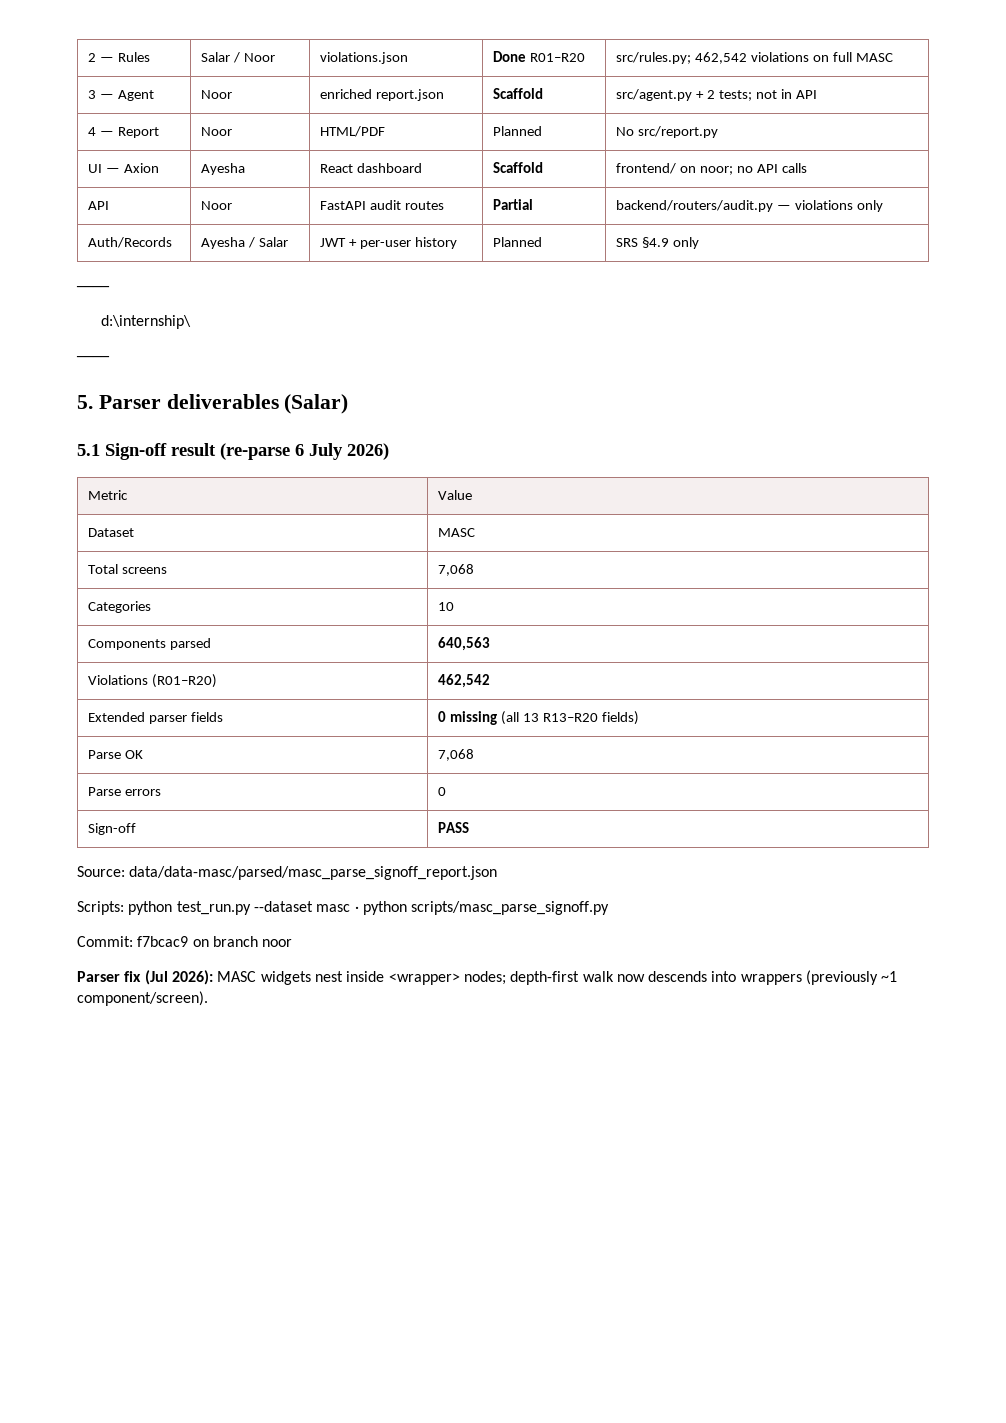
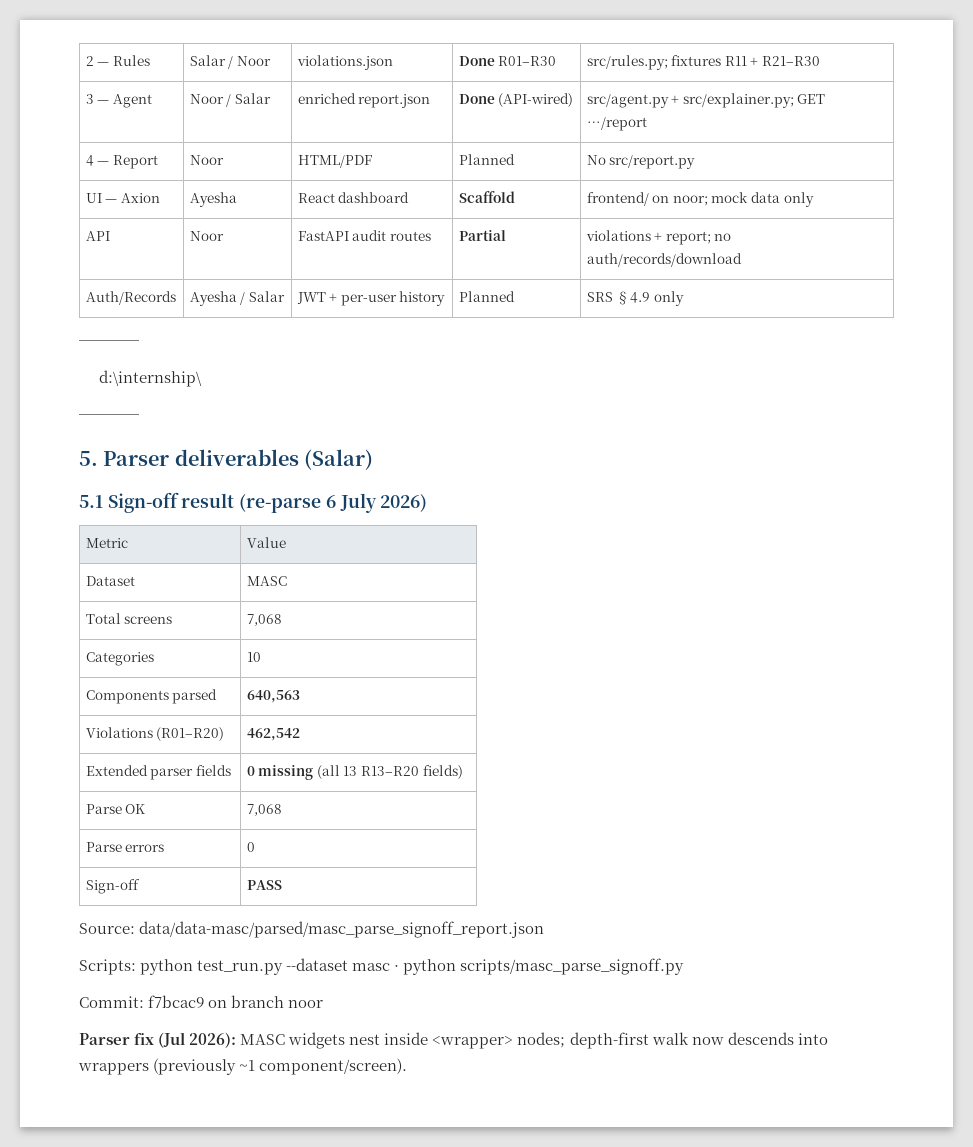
- 2 — Rules | Salar / Noor | violations.json | Done R01–R20 | src/rules.py; 462,542 violations on full MASC
+ 2 — Rules | Salar / Noor | violations.json | Done R01–R30 | src/rules.py; fixtures R11 + R21–R30
- 3 — Agent | Noor | enriched report.json | Scaffold | src/agent.py + 2 tests; not in API
+ 3 — Agent | Noor / Salar | enriched report.json | Done (API-wired) | src/agent.py + src/explainer.py; GET …/report
- UI — Axion | Ayesha | React dashboard | Scaffold | frontend/ on noor; no API calls
+ UI — Axion | Ayesha | React dashboard | Scaffold | frontend/ on noor; mock data only
- API | Noor | FastAPI audit routes | Partial | backend/routers/audit.py — violations only
+ API | Noor | FastAPI audit routes | Partial | violations + report; no auth/records/download

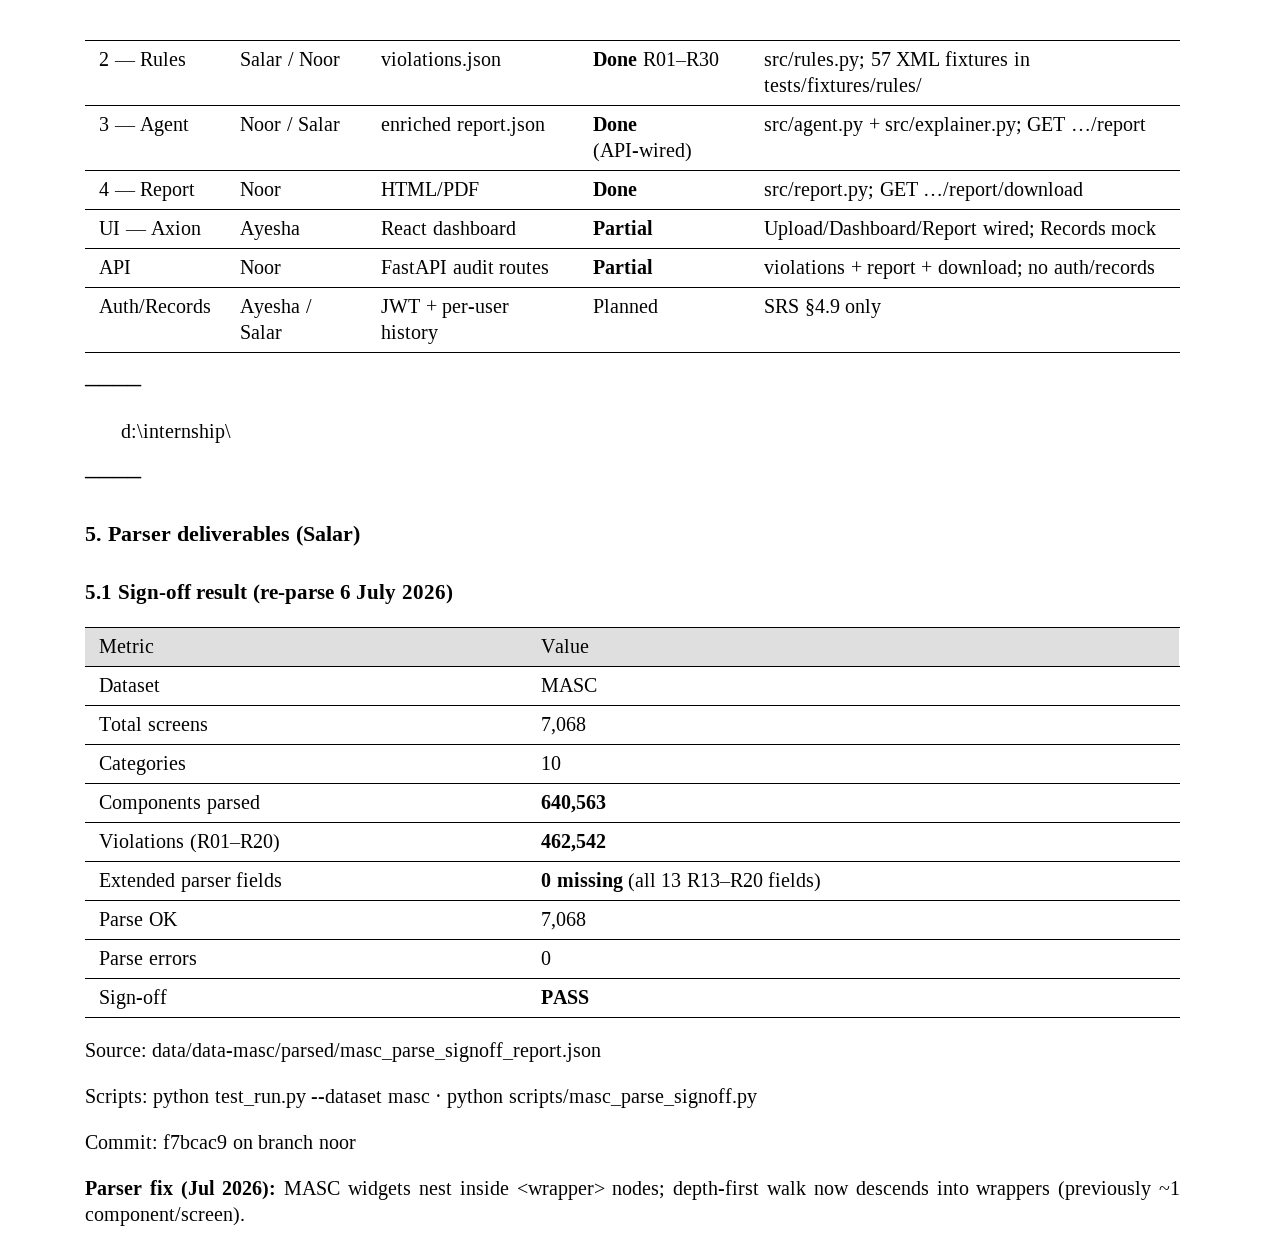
- 2 — Rules | Salar / Noor | violations.json | Done R01–R30 | src/rules.py; fixtures R11 + R21–R30
+ 2 — Rules | Salar / Noor | violations.json | Done R01–R30 | src/rules.py; 57 XML fixtures in tests/fixtures/rules/
- 4 — Report | Noor | HTML/PDF | Planned | No src/report.py
+ 4 — Report | Noor | HTML/PDF | Done | src/report.py; GET …/report/download
- UI — Axion | Ayesha | React dashboard | Scaffold | frontend/ on noor; mock data only
+ UI — Axion | Ayesha | React dashboard | Partial | Upload/Dashboard/Report wired; Records mock
- API | Noor | FastAPI audit routes | Partial | violations + report; no auth/records/download
+ API | Noor | FastAPI audit routes | Partial | violations + report + download; no auth/records

